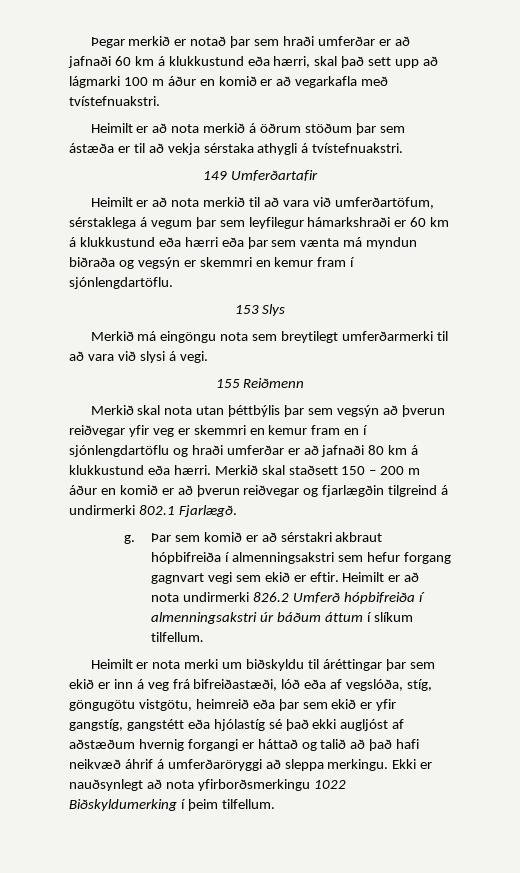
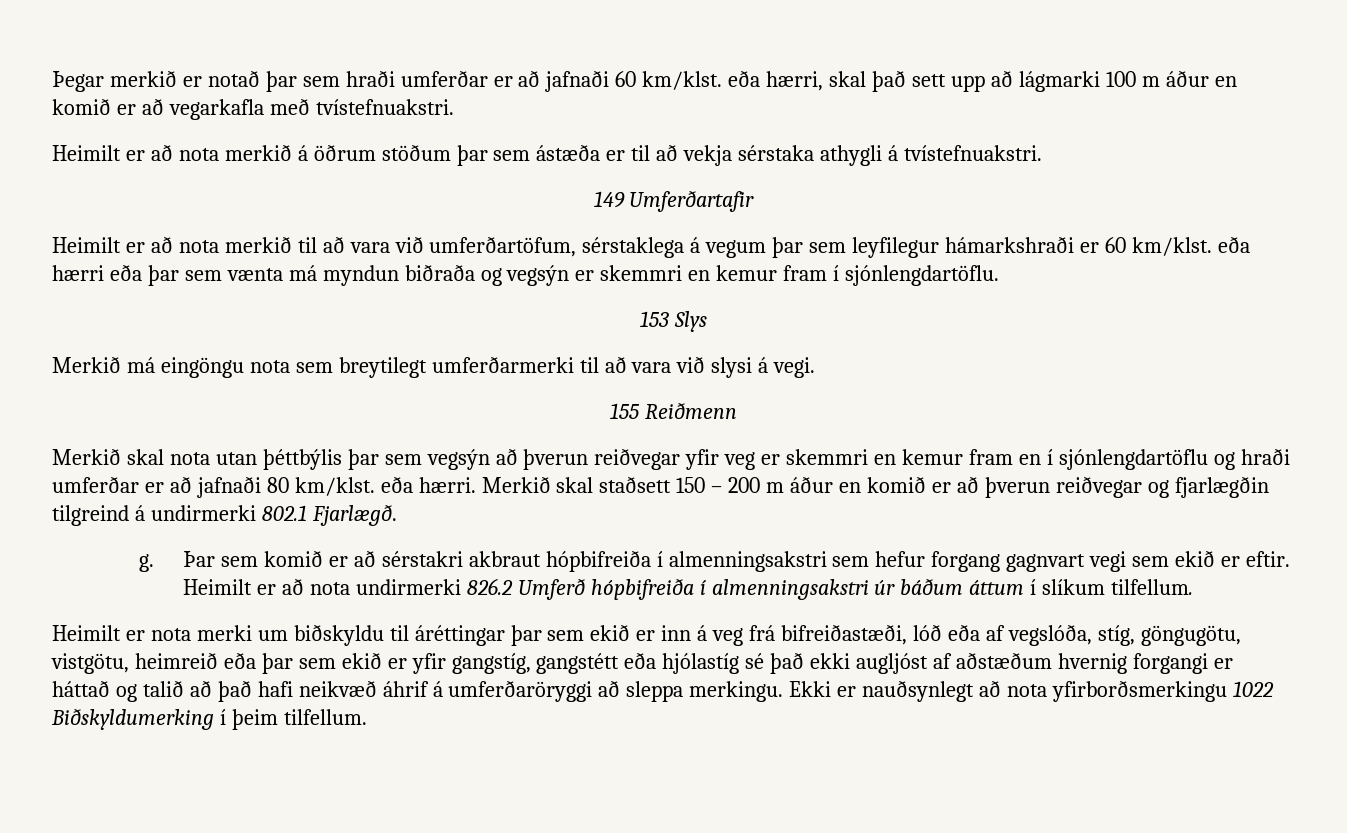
- Þegar merkið er notað þar sem hraði umferðar er að jafnaði 60 km á klukkustund eða hærri, skal það sett upp að lágmarki 100 m áður en komið er að vegarkafla með tvístefnuakstri.
+ Þegar merkið er notað þar sem hraði umferðar er að jafnaði 60 km/klst. eða hærri, skal það sett upp að lágmarki 100 m áður en komið er að vegarkafla með tvístefnuakstri.
- Heimilt er að nota merkið til að vara við umferðartöfum, sérstaklega á vegum þar sem leyfilegur hámarkshraði er 60 km á klukkustund eða hærri eða þar sem vænta má myndun biðraða og vegsýn er skemmri en kemur fram í sjónlengdartöflu.
+ Heimilt er að nota merkið til að vara við umferðartöfum, sérstaklega á vegum þar sem leyfilegur hámarkshraði er 60 km/klst. eða hærri eða þar sem vænta má myndun biðraða og vegsýn er skemmri en kemur fram í sjónlengdartöflu.
- Merkið skal nota utan þéttbýlis þar sem vegsýn að þverun reiðvegar yfir veg er skemmri en kemur fram en í sjónlengdartöflu og hraði umferðar er að jafnaði 80 km á klukkustund eða hærri.
+ Merkið skal nota utan þéttbýlis þar sem vegsýn að þverun reiðvegar yfir veg er skemmri en kemur fram en í sjónlengdartöflu og hraði umferðar er að jafnaði 80 km/klst. eða hærri.
- Heimilt er nota merki um biðskyldu til áréttingar þar sem ekið er inn á veg frá bifreiðastæði, lóð eða af vegslóða, stíg, göngugötu vistgötu, heimreið eða þar sem ekið er yfir gangstíg, gangstétt eða hjólastíg sé það ekki augljóst af aðstæðum hvernig forgangi er háttað og talið að það hafi neikvæð áhrif á umferðaröryggi að sleppa merkingu.
+ Heimilt er nota merki um biðskyldu til áréttingar þar sem ekið er inn á veg frá bifreiðastæði, lóð eða af vegslóða, stíg, göngugötu, vistgötu, heimreið eða þar sem ekið er yfir gangstíg, gangstétt eða hjólastíg sé það ekki augljóst af aðstæðum hvernig forgangi er háttað og talið að það hafi neikvæð áhrif á umferðaröryggi að sleppa merkingu.

